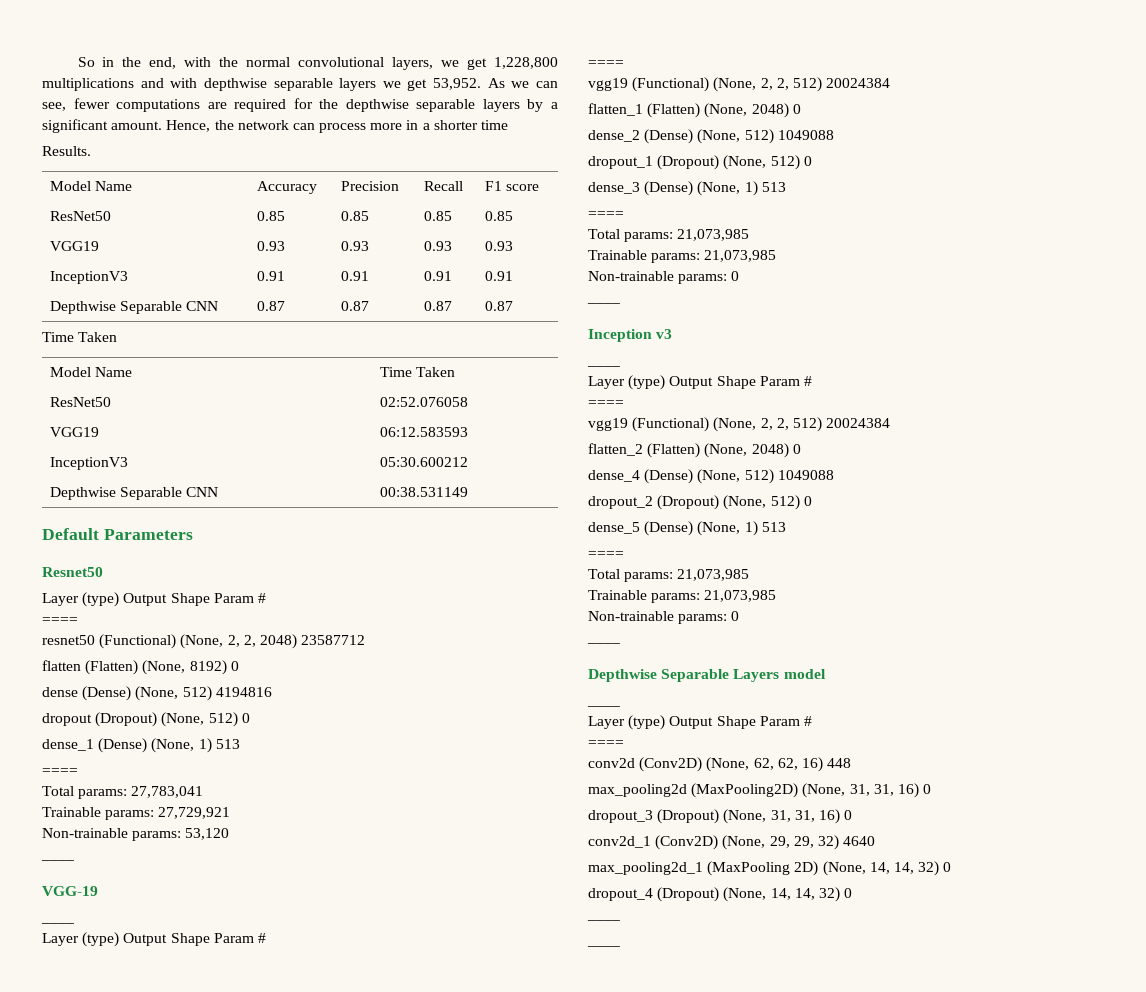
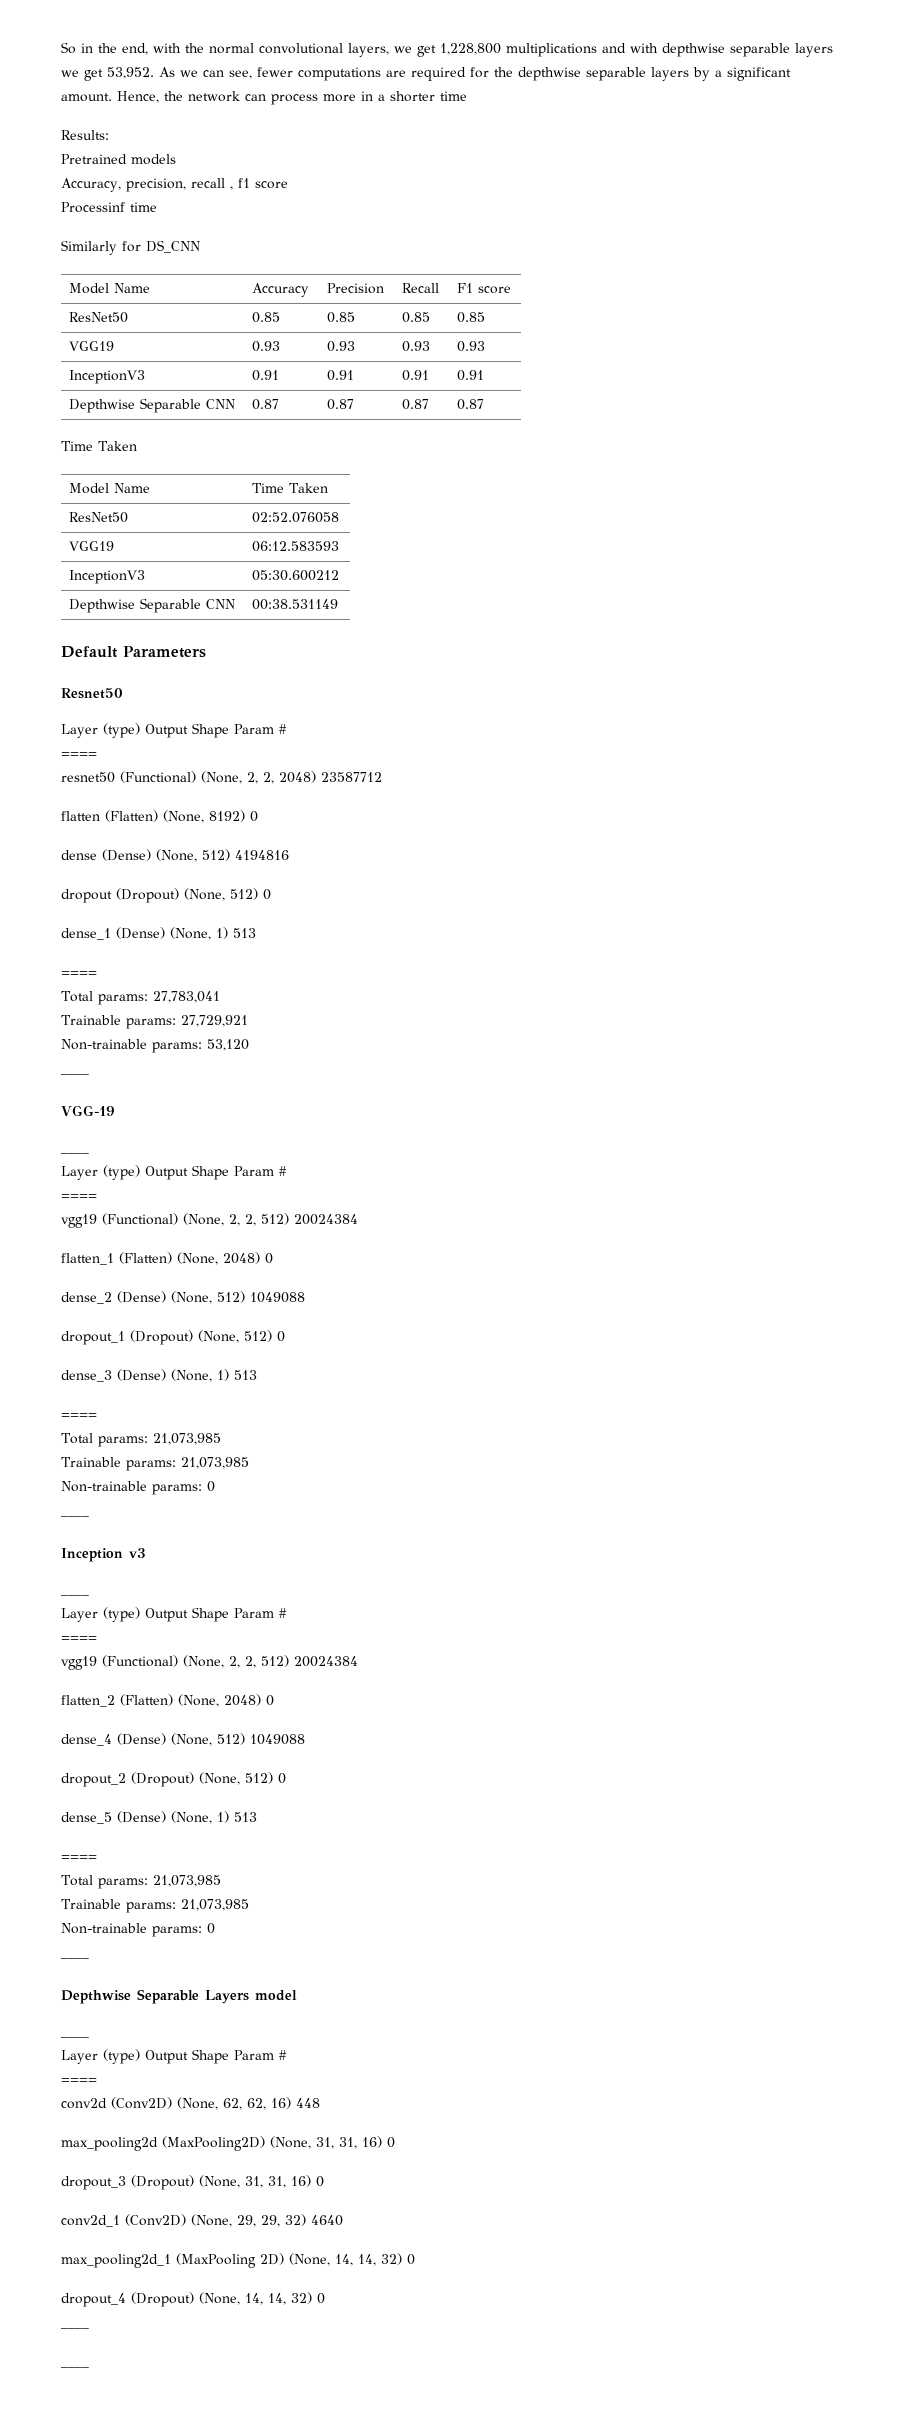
- Results.
+ Results:
+ Pretrained models
+ Accuracy, precision, recall , f1 score
+ Processinf time
+ Similarly for DS_CNN

